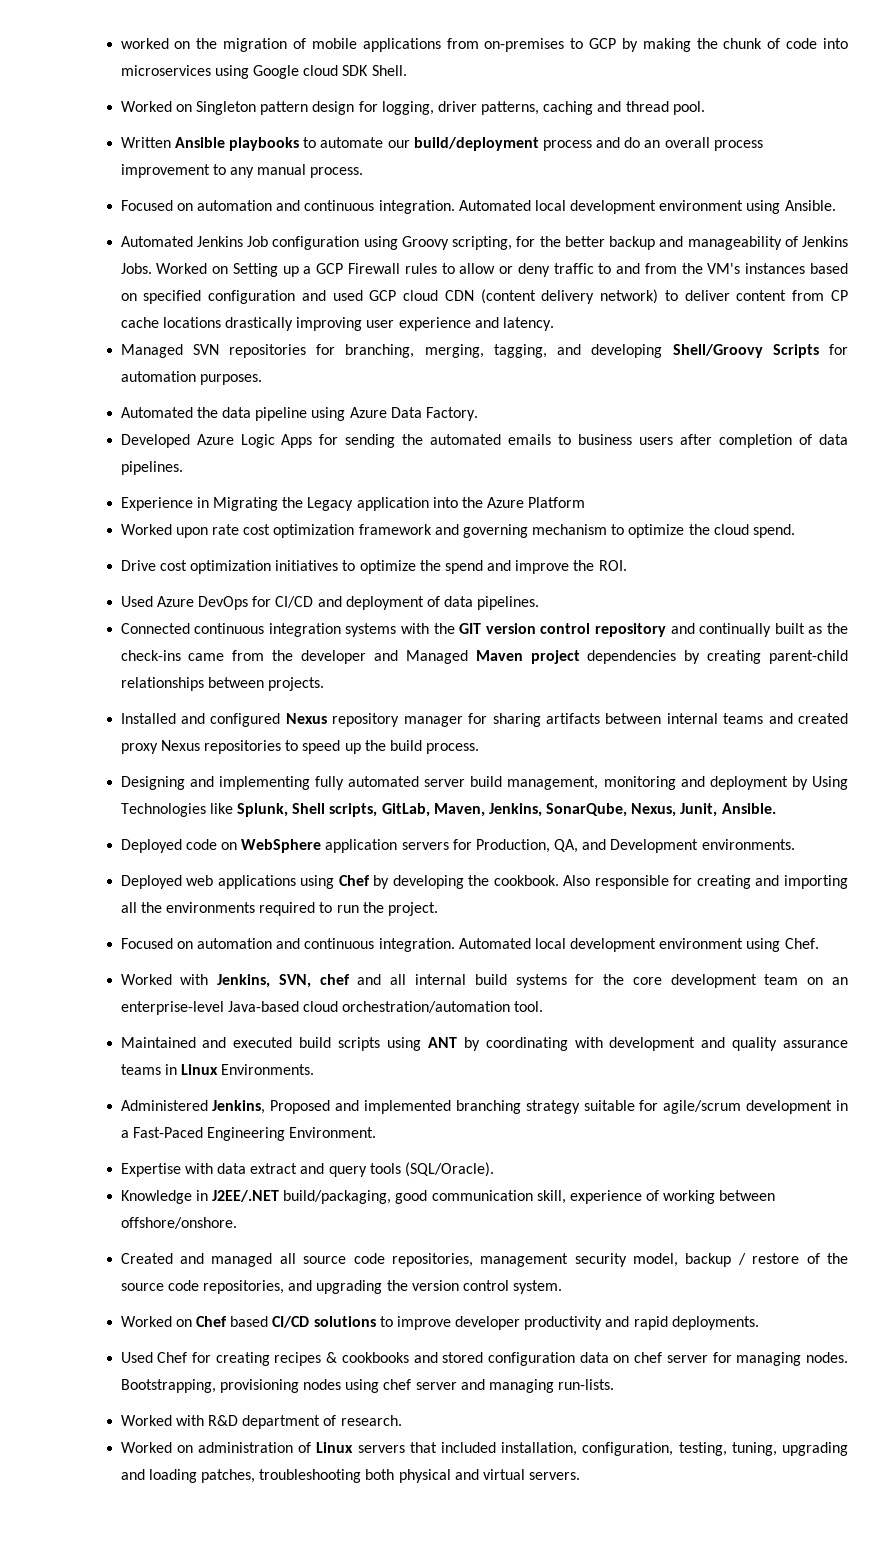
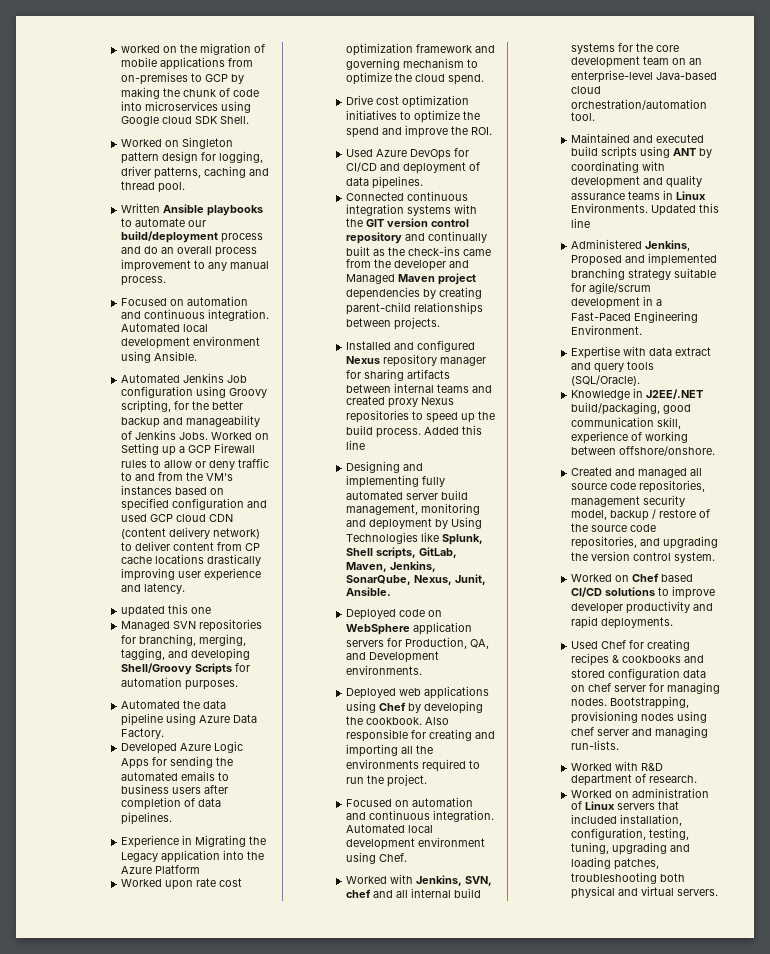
+ updated this one
+ Added this line
+ Updated this line

